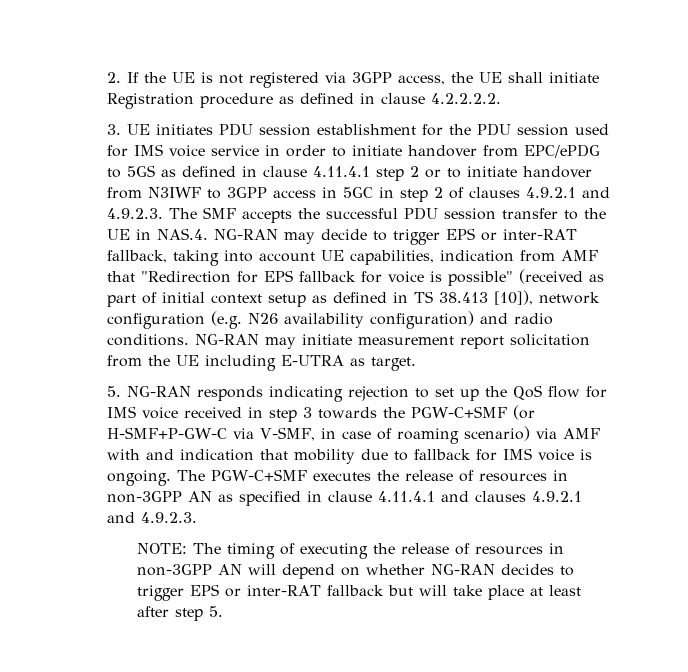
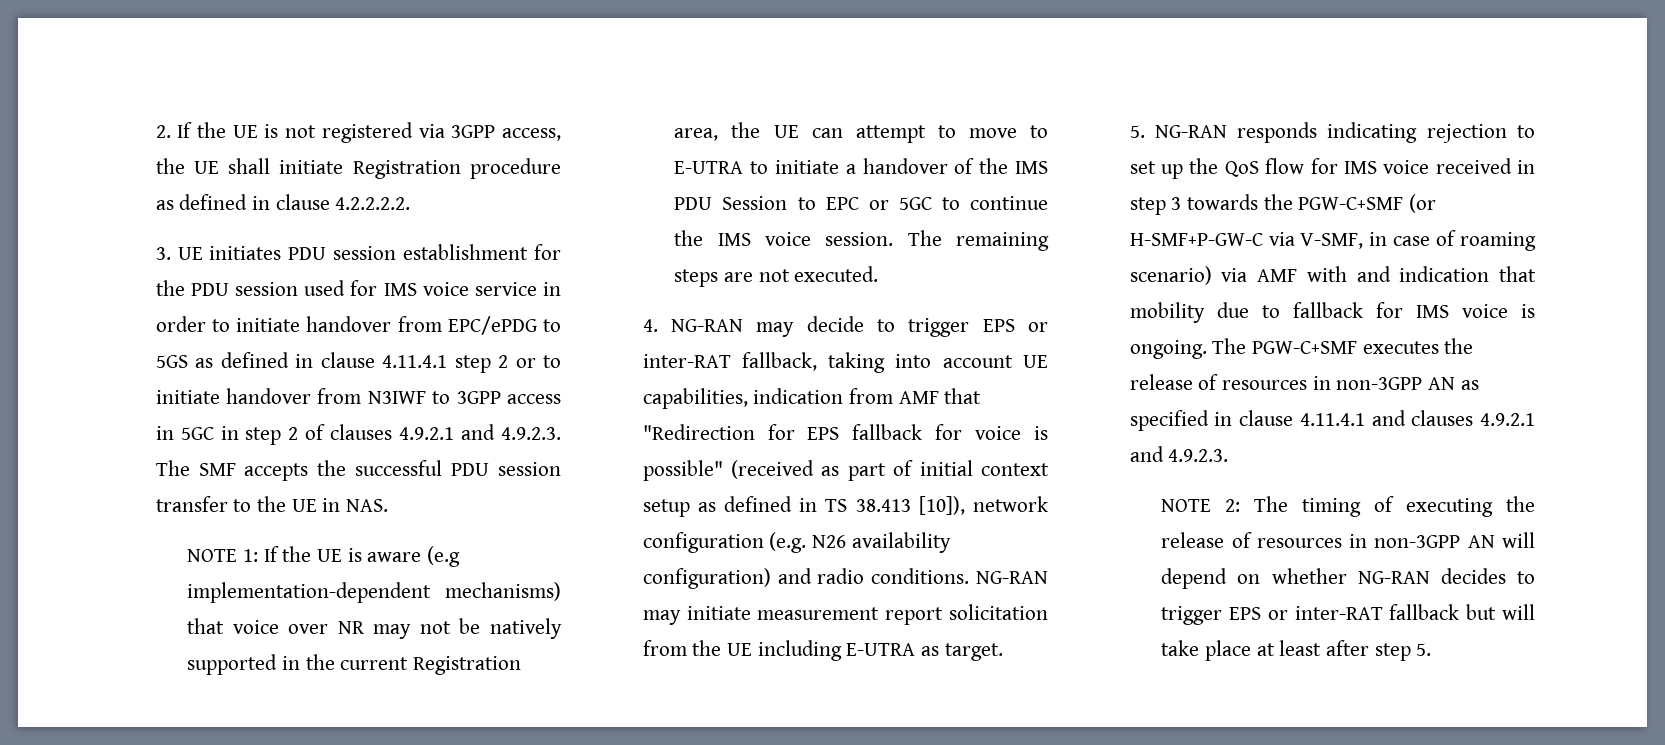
- 3. UE initiates PDU session establishment for the PDU session used for IMS voice service in order to initiate handover from EPC/ePDG to 5GS as defined in clause 4.11.4.1 step 2 or to initiate handover from N3IWF to 3GPP access in 5GC in step 2 of clauses 4.9.2.1 and 4.9.2.3. The SMF accepts the successful PDU session transfer to the UE in NAS.4. NG-RAN may decide to trigger EPS or inter-RAT fallback, taking into account UE capabilities, indication from AMF that "Redirection for EPS fallback for voice is possible" (received as part of initial context setup as defined in TS 38.413 [10]), network configuration (e.g. N26 availability configuration) and radio conditions.
+ 3. UE initiates PDU session establishment for the PDU session used for IMS voice service in order to initiate handover from EPC/ePDG to 5GS as defined in clause 4.11.4.1 step 2 or to initiate handover from N3IWF to 3GPP access in 5GC in step 2 of clauses 4.9.2.1 and 4.9.2.3. The SMF accepts the successful PDU session transfer to the UE in NAS.
+ NOTE 1: If the UE is aware (e.g implementation-dependent mechanisms) that voice over NR may not be natively supported in the current Registration area, the UE can attempt to move to E-UTRA to initiate a handover of the IMS PDU Session to EPC or 5GC to continue the IMS voice session. The remaining steps are not executed.
+ 4. NG-RAN may decide to trigger EPS or inter-RAT fallback, taking into account UE capabilities, indication from AMF that "Redirection for EPS fallback for voice is possible" (received as part of initial context setup as defined in TS 38.413 [10]), network configuration (e.g. N26 availability configuration) and radio conditions.
- NOTE: The timing of executing the release of resources in non-3GPP AN will depend on whether NG-RAN decides to trigger EPS or inter-RAT fallback but will take place at least after step 5.
+ NOTE 2: The timing of executing the release of resources in non-3GPP AN will depend on whether NG-RAN decides to trigger EPS or inter-RAT fallback but will take place at least after step 5.

